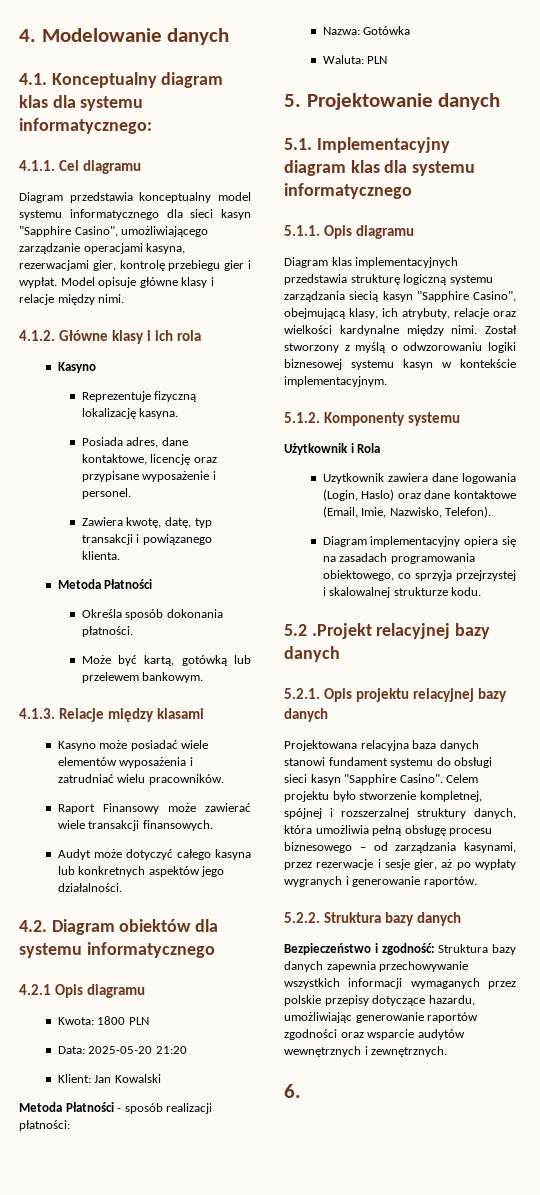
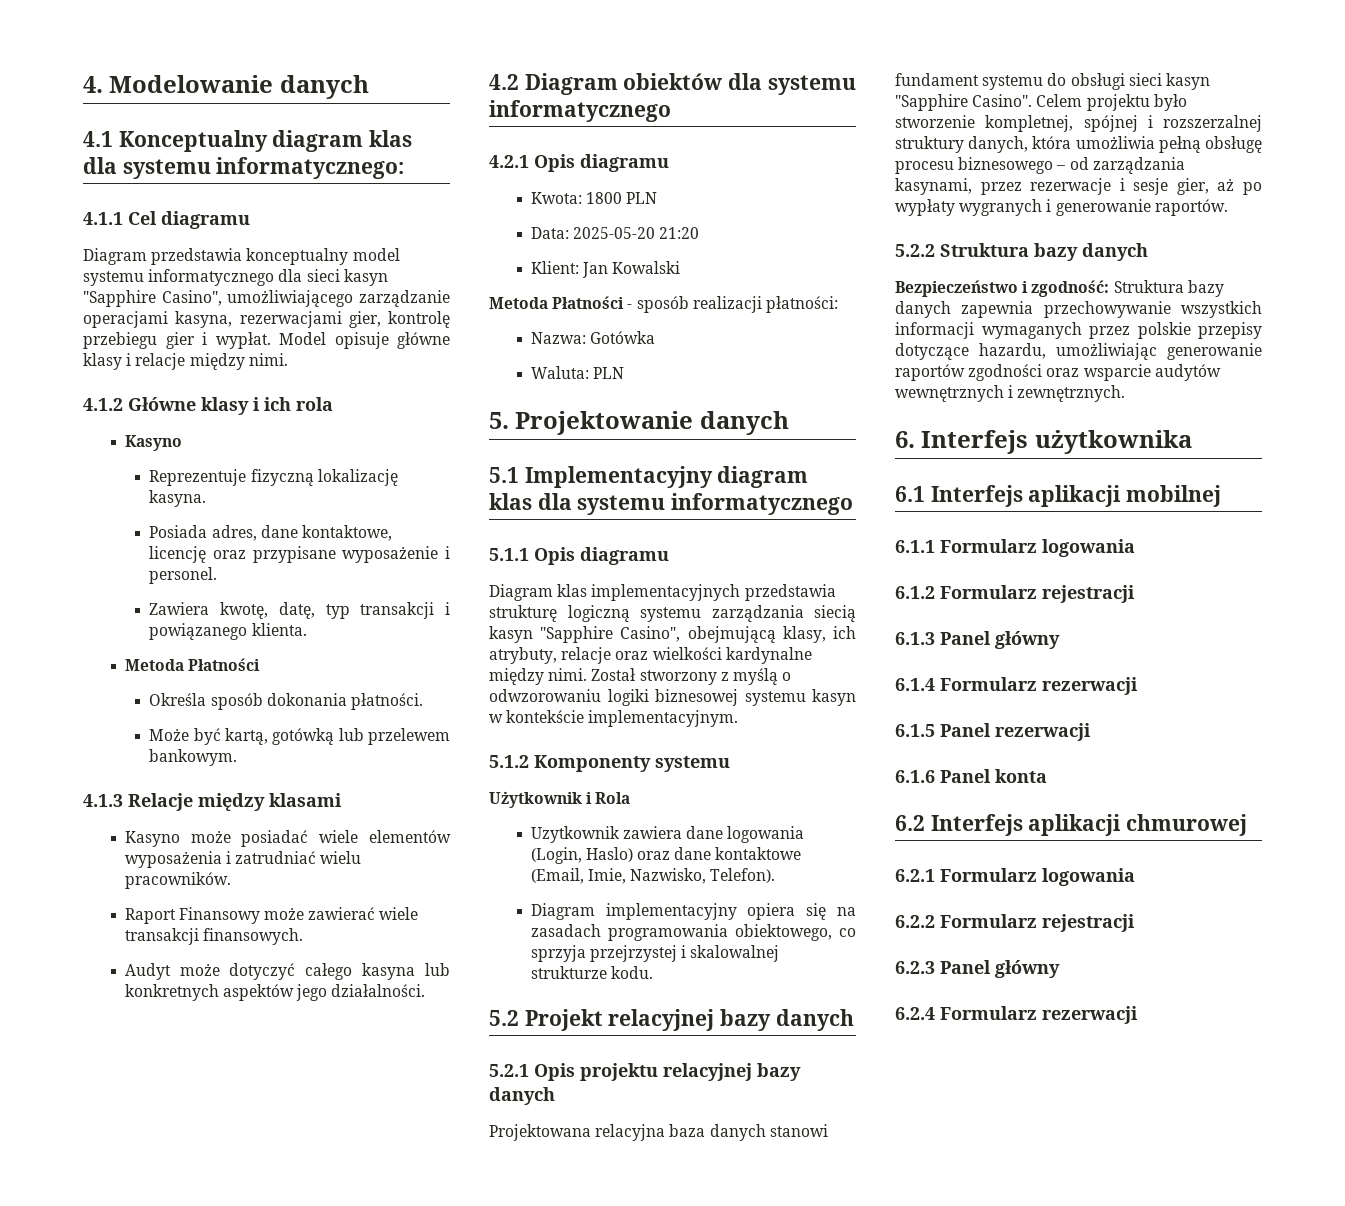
- 4.1. Konceptualny diagram klas dla systemu informatycznego:
+ 4.1 Konceptualny diagram klas dla systemu informatycznego:
- 4.1.1. Cel diagramu
+ 4.1.1 Cel diagramu
- 4.1.2. Główne klasy i ich rola
+ 4.1.2 Główne klasy i ich rola
- 4.1.3. Relacje między klasami
+ 4.1.3 Relacje między klasami
- 4.2. Diagram obiektów dla systemu informatycznego
+ 4.2 Diagram obiektów dla systemu informatycznego
- 5.1. Implementacyjny diagram klas dla systemu informatycznego
+ 5.1 Implementacyjny diagram klas dla systemu informatycznego
- 5.1.1. Opis diagramu
+ 5.1.1 Opis diagramu
- 5.1.2. Komponenty systemu
+ 5.1.2 Komponenty systemu
- 5.2 .Projekt relacyjnej bazy danych
- 5.2.1. Opis projektu relacyjnej bazy danych
+ 5.2 Projekt relacyjnej bazy danych
+ 5.2.1 Opis projektu relacyjnej bazy danych
- 5.2.2. Struktura bazy danych
+ 5.2.2 Struktura bazy danych
- 6.
+ 6. Interfejs użytkownika
+ 6.1 Interfejs aplikacji mobilnej
+ 6.1.1 Formularz logowania
+ 6.1.2 Formularz rejestracji
+ 6.1.3 Panel główny
+ 6.1.4 Formularz rezerwacji
+ 6.1.5 Panel rezerwacji
+ 6.1.6 Panel konta
+ 6.2 Interfejs aplikacji chmurowej
+ 6.2.1 Formularz logowania
+ 6.2.2 Formularz rejestracji
+ 6.2.3 Panel główny
+ 6.2.4 Formularz rezerwacji

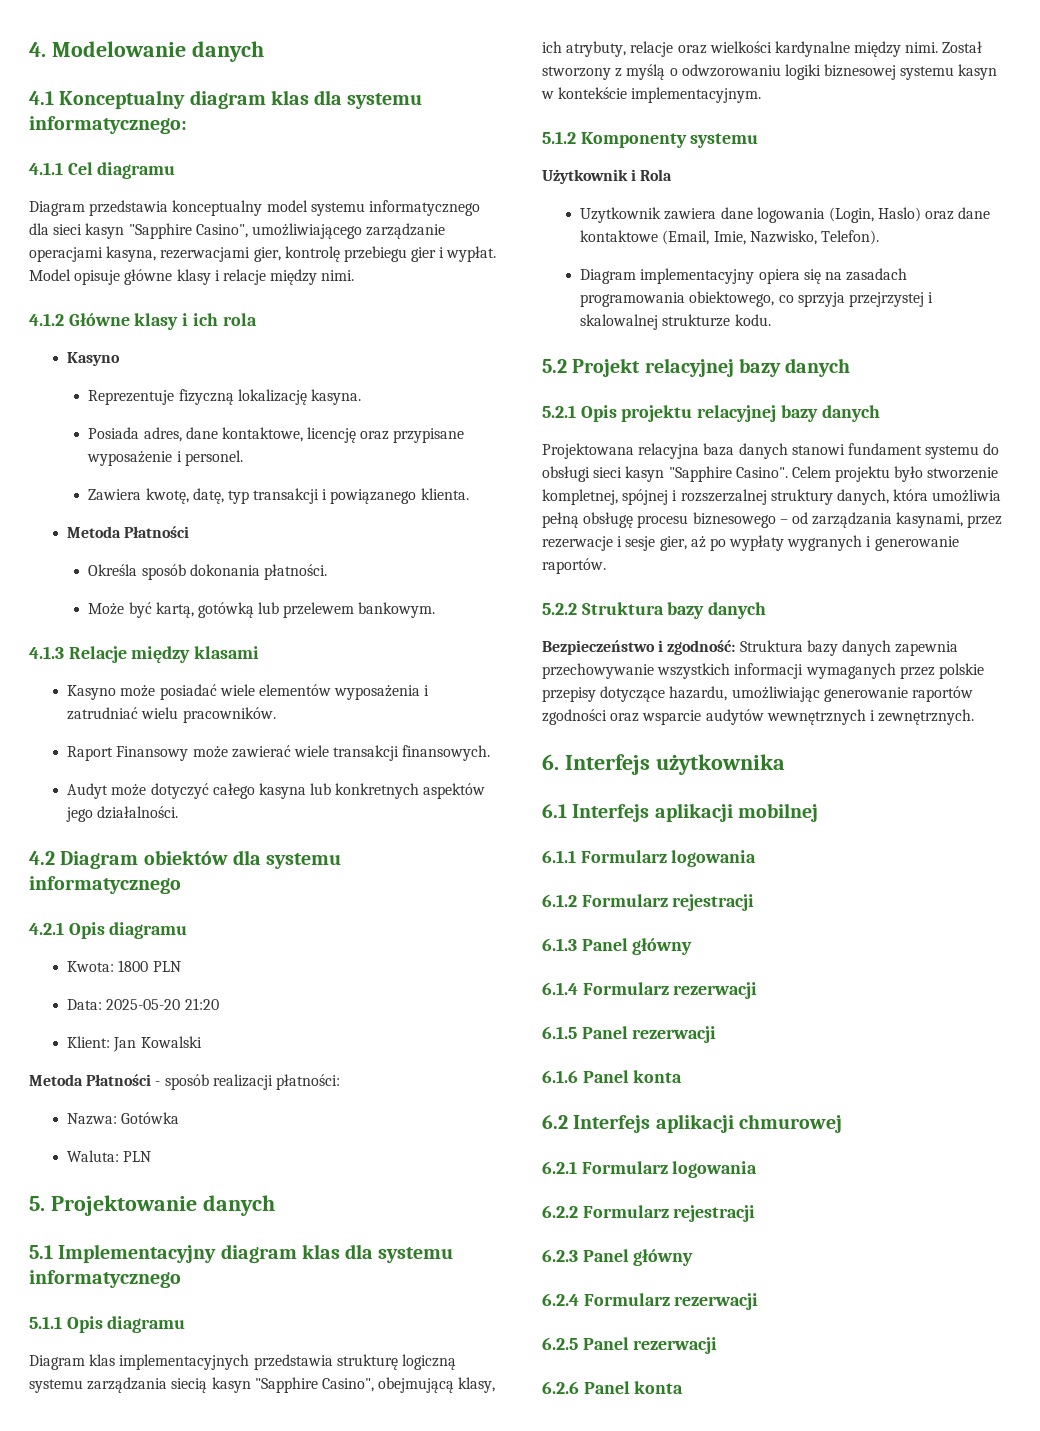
+ 6.2.5 Panel rezerwacji
+ 6.2.6 Panel konta

